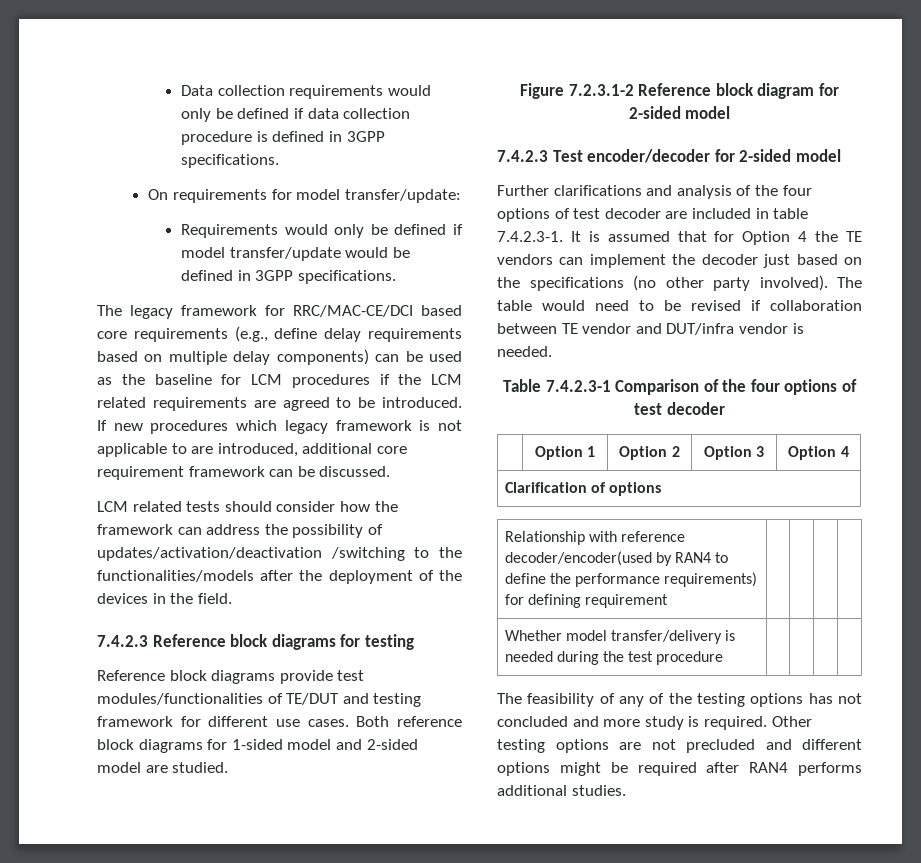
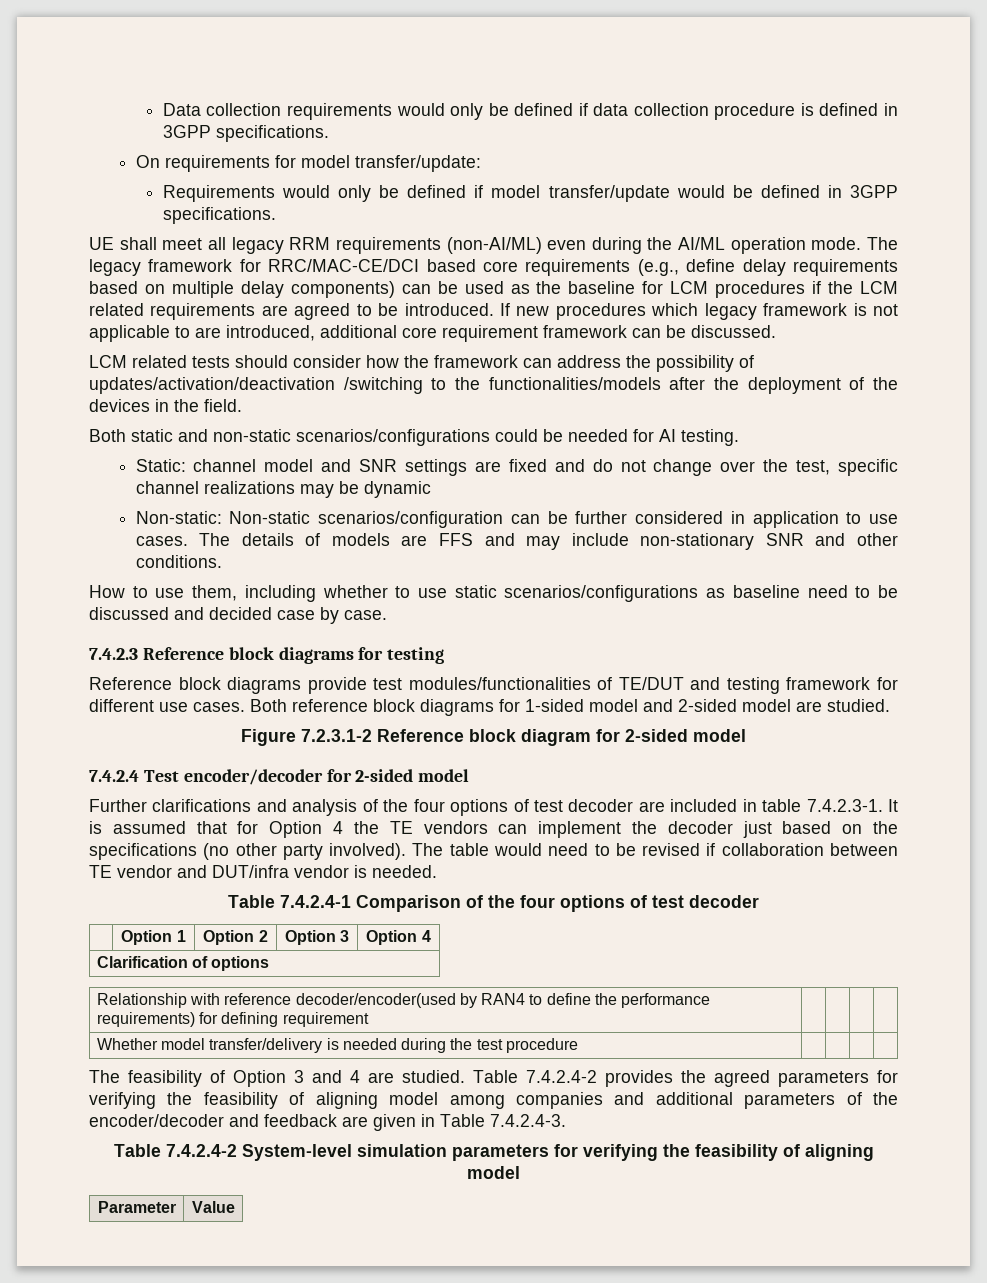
+ UE shall meet all legacy RRM requirements (non-AI/ML) even during the AI/ML operation mode.
+ Both static and non-static scenarios/configurations could be needed for AI testing.
+ Static: channel model and SNR settings are fixed and do not change over the test, specific channel realizations may be dynamic
+ Non-static: Non-static scenarios/configuration can be further considered in application to use cases. The details of models are FFS and may include non-stationary SNR and other conditions.
+ How to use them, including whether to use static scenarios/configurations as baseline need to be discussed and decided case by case.
- 7.4.2.3 Test encoder/decoder for 2-sided model
+ 7.4.2.4 Test encoder/decoder for 2-sided model
- Table 7.4.2.3-1 Comparison of the four options of test decoder
+ Table 7.4.2.4-1 Comparison of the four options of test decoder
- The feasibility of any of the testing options has not concluded and more study is required. Other testing options are not precluded and different options might be required after RAN4 performs additional studies.
+ The feasibility of Option 3 and 4 are studied. Table 7.4.2.4-2 provides the agreed parameters for verifying the feasibility of aligning model among companies and additional parameters of the encoder/decoder and feedback are given in Table 7.4.2.4-3.
+ Table 7.4.2.4-2 System-level simulation parameters for verifying the feasibility of aligning model
+ Parameter | Value

